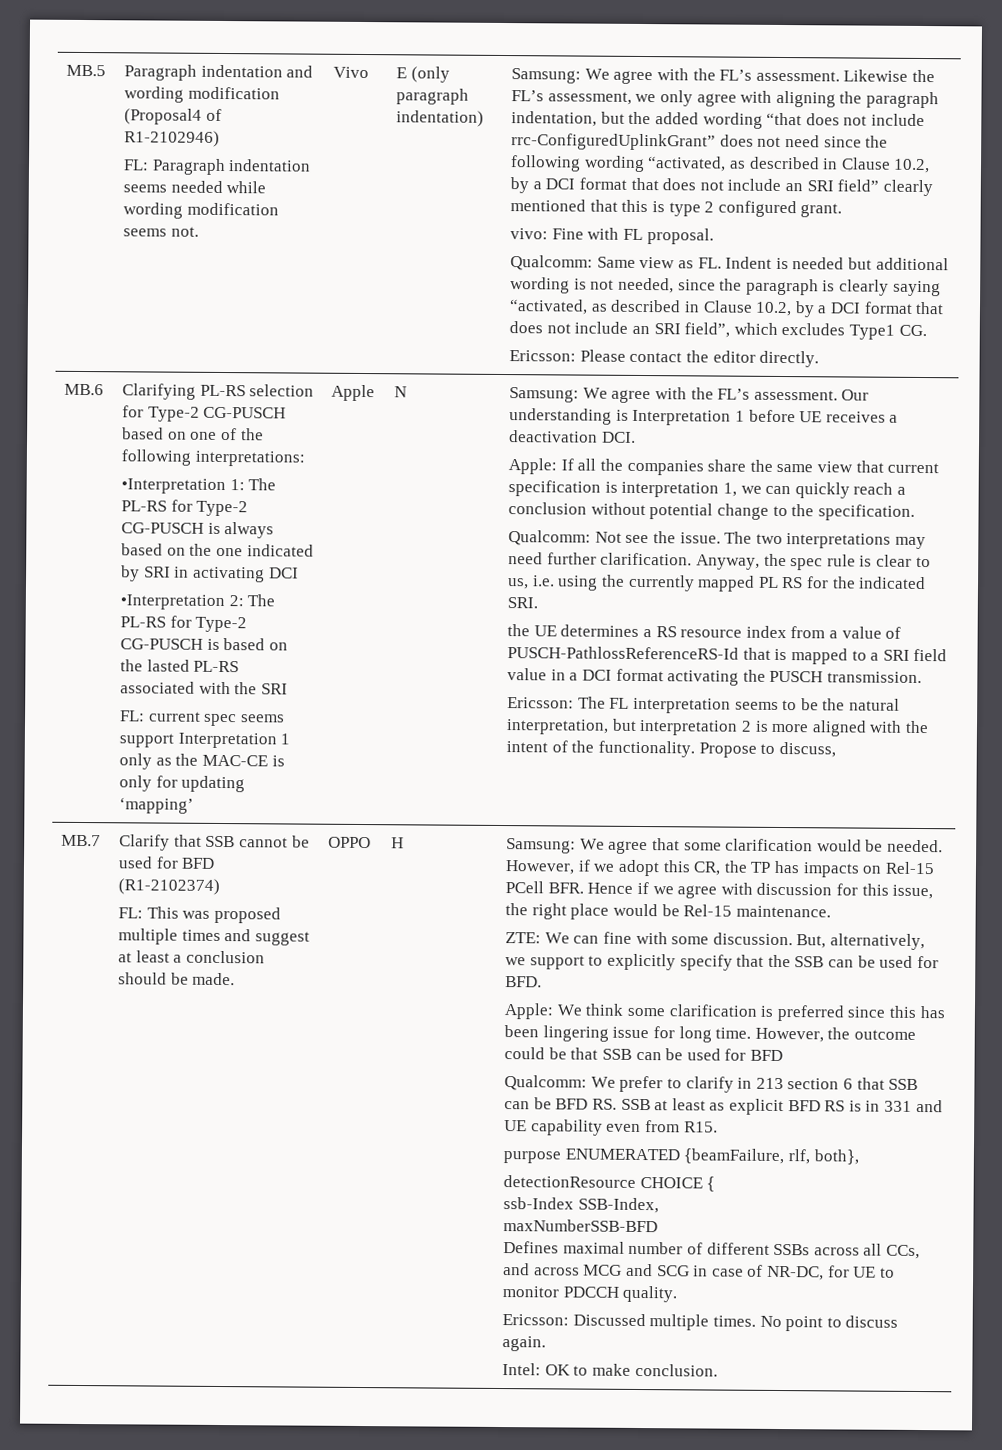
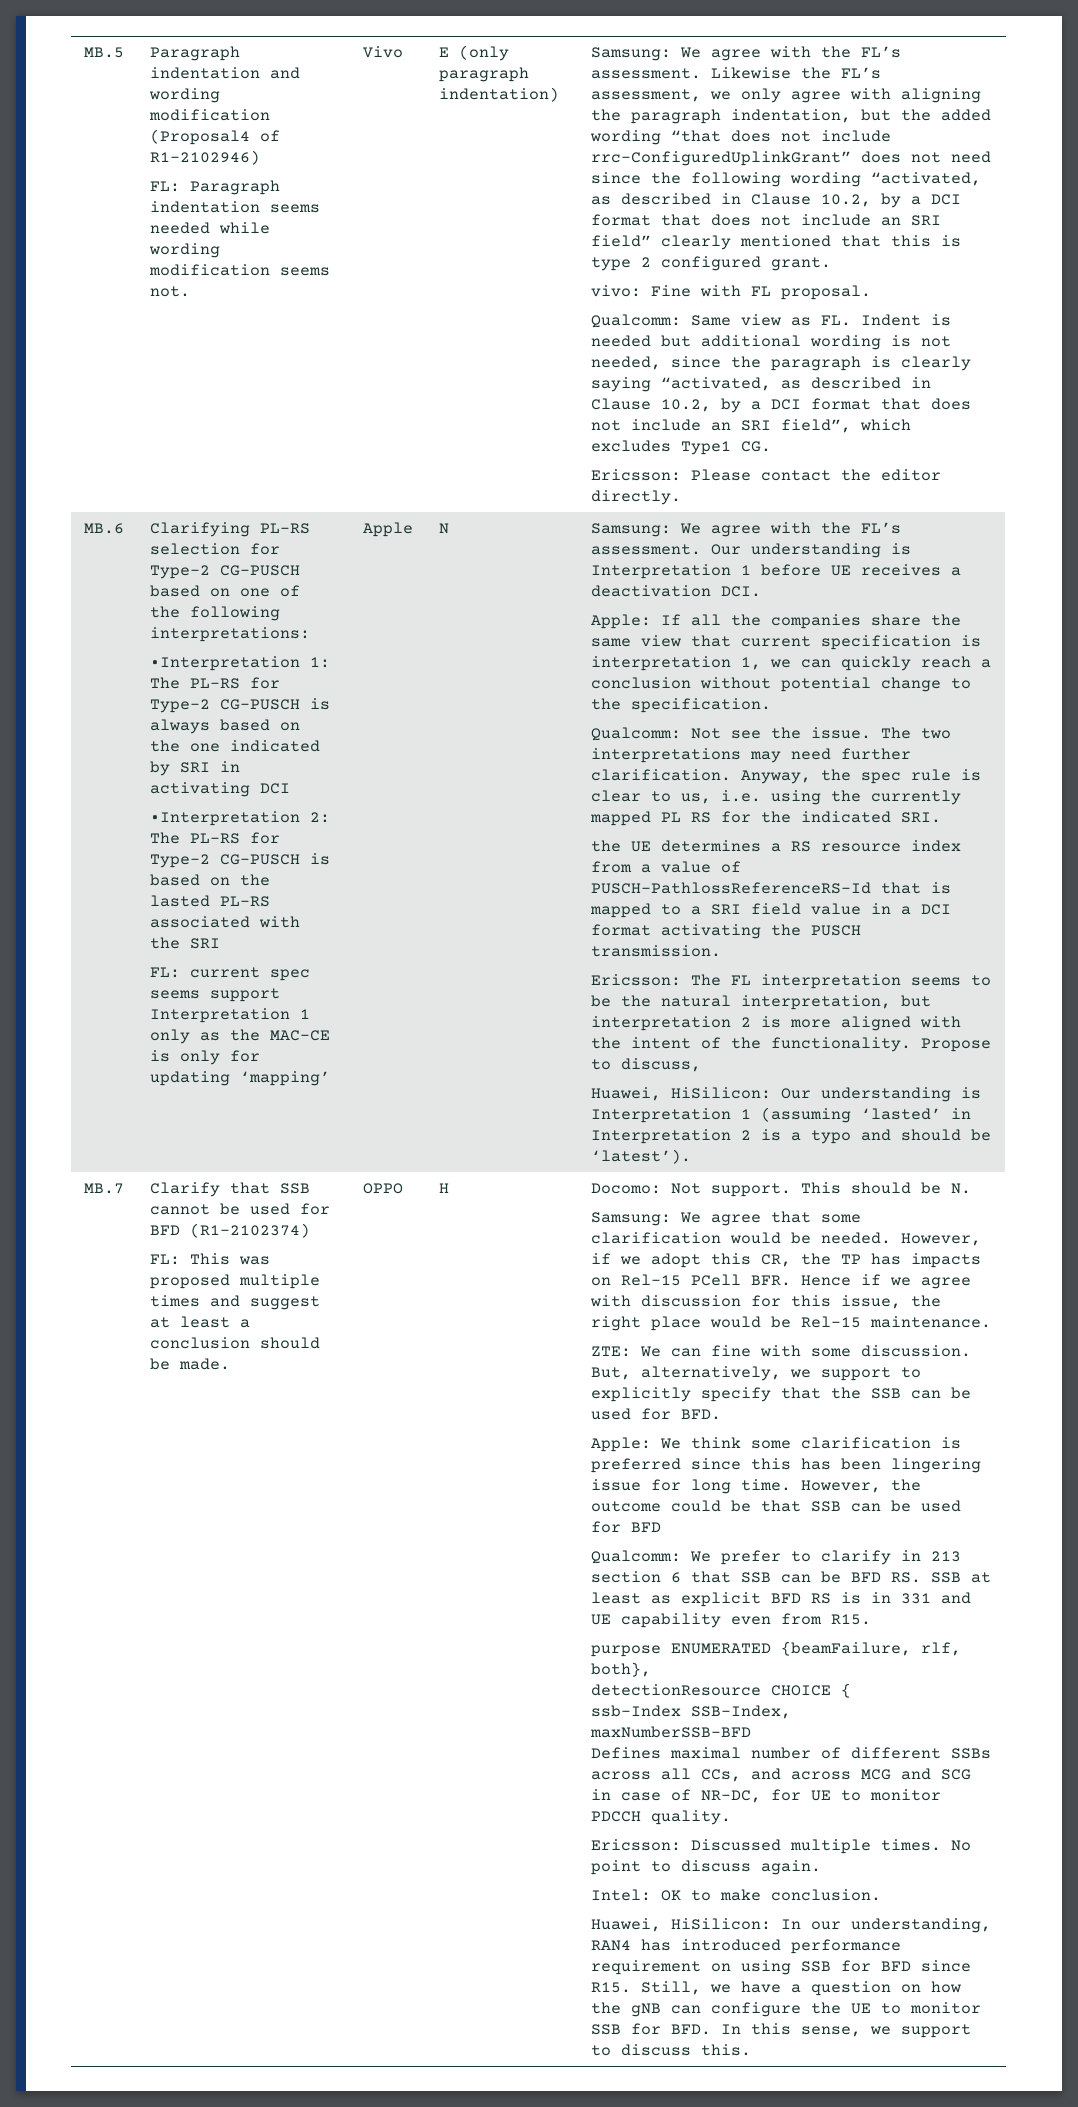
+ Huawei, HiSilicon: Our understanding is Interpretation 1 (assuming ‘lasted’ in Interpretation 2 is a typo and should be ‘latest’).
+ Docomo: Not support. This should be N.
+ Huawei, HiSilicon: In our understanding, RAN4 has introduced performance requirement on using SSB for BFD since R15. Still, we have a question on how the gNB can configure the UE to monitor SSB for BFD. In this sense, we support to discuss this.

